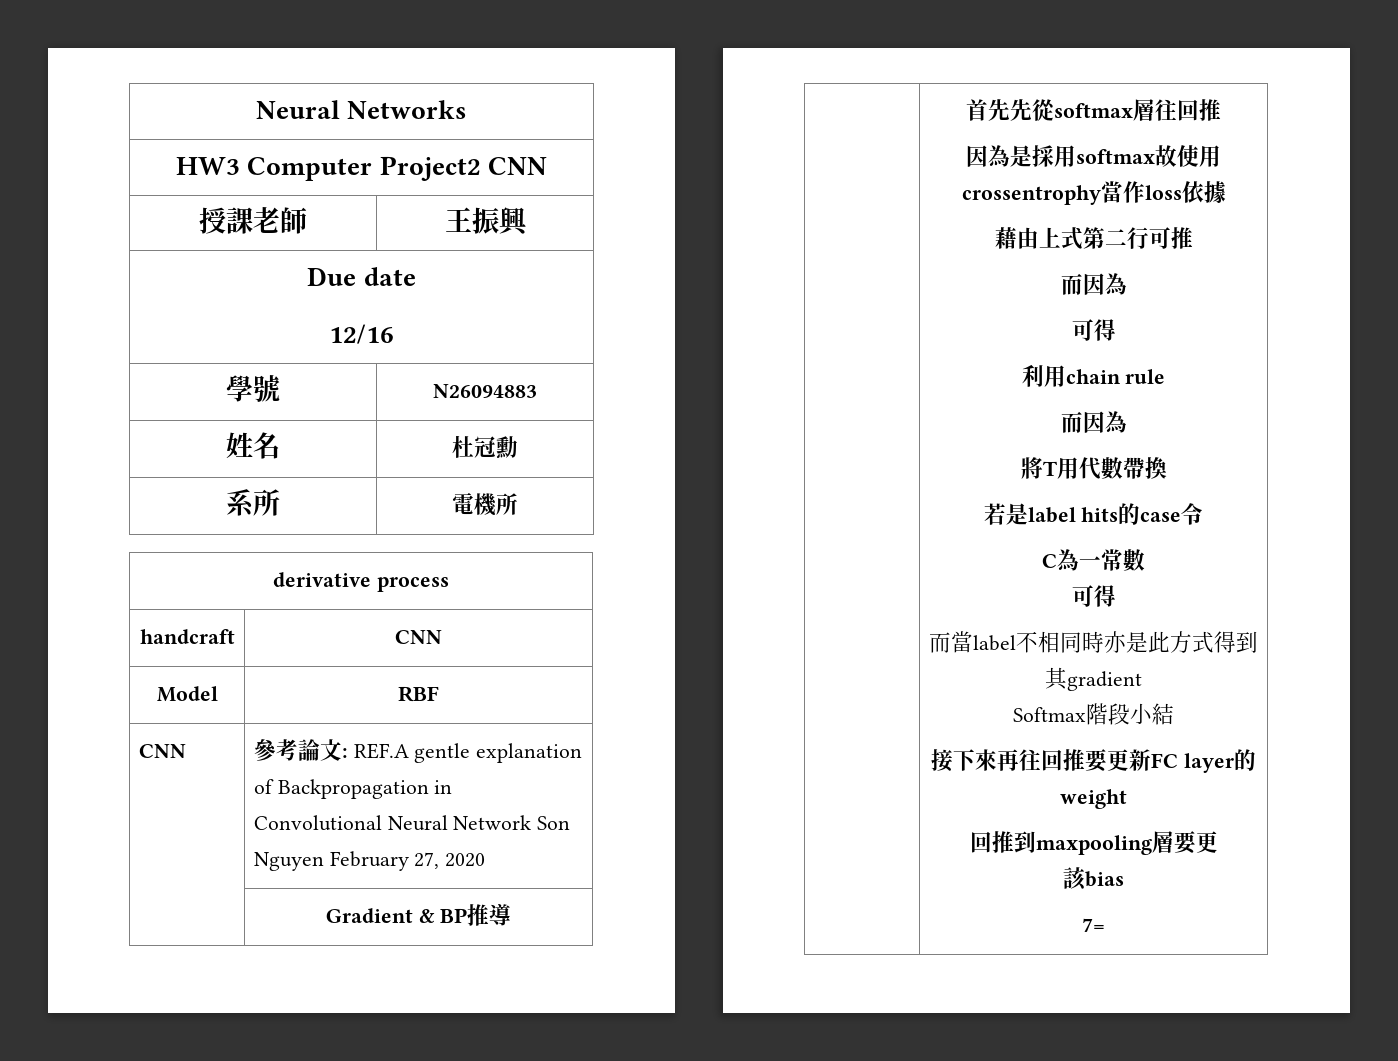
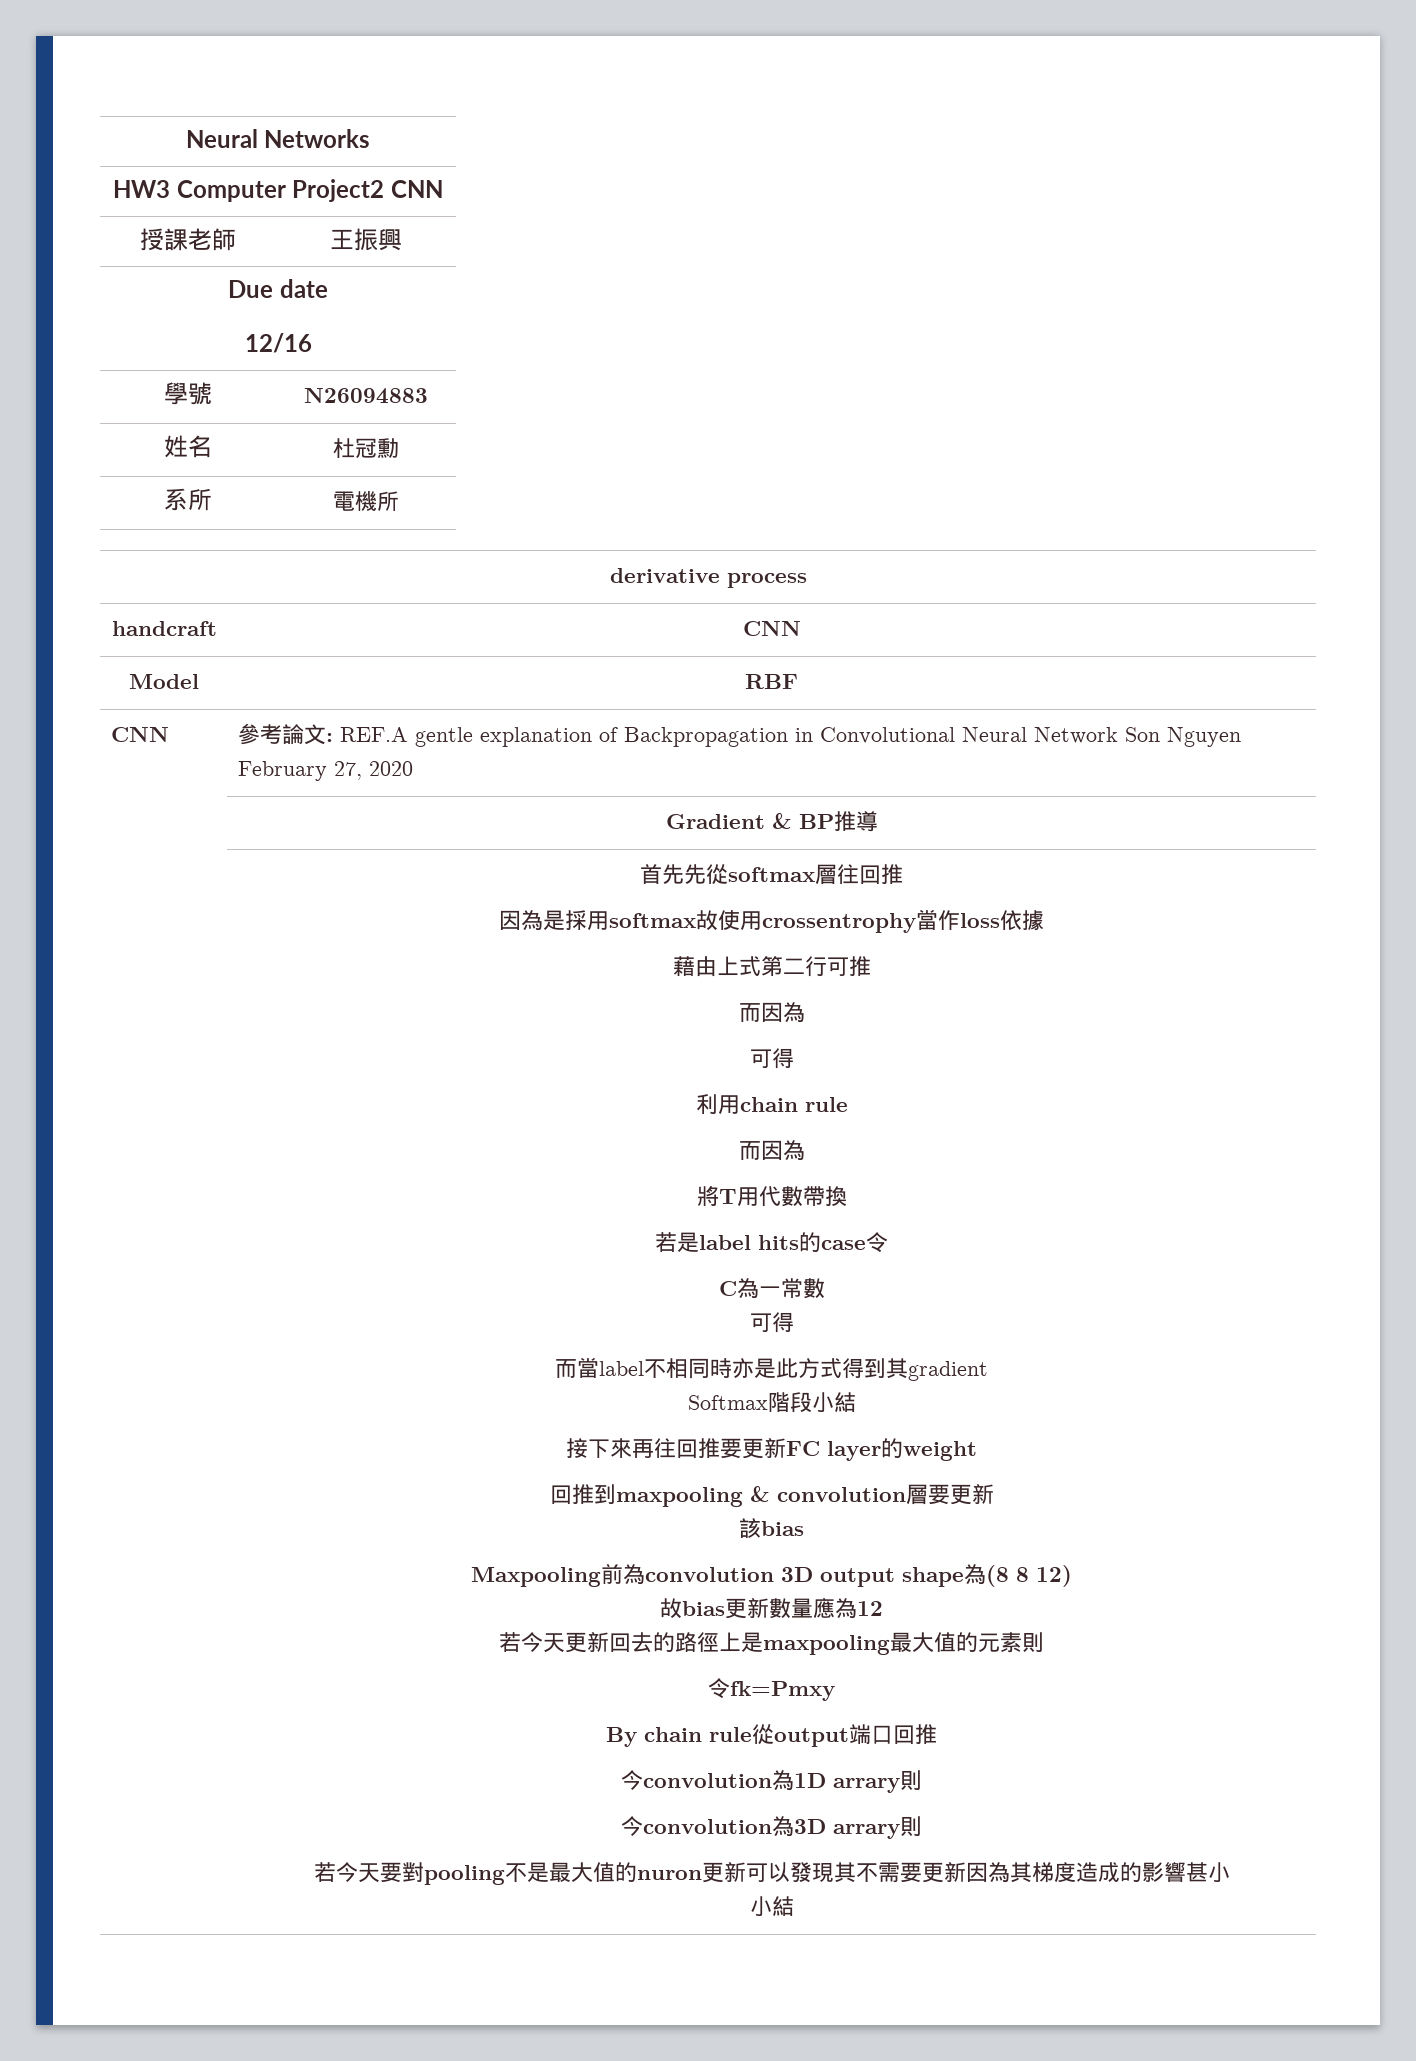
- 回推到maxpooling層要更
+ 回推到maxpooling & convolution層要更新
- 7=
+ Maxpooling前為convolution 3D output shape為(8 8 12)
+ 故bias更新數量應為12
+ 若今天更新回去的路徑上是maxpooling最大值的元素則
+ 令fk=Pmxy
+ By chain rule從output端口回推
+ 今convolution為1D arrary則
+ 今convolution為3D arrary則
+ 若今天要對pooling不是最大值的nuron更新可以發現其不需要更新因為其梯度造成的影響甚小
+ 小結

